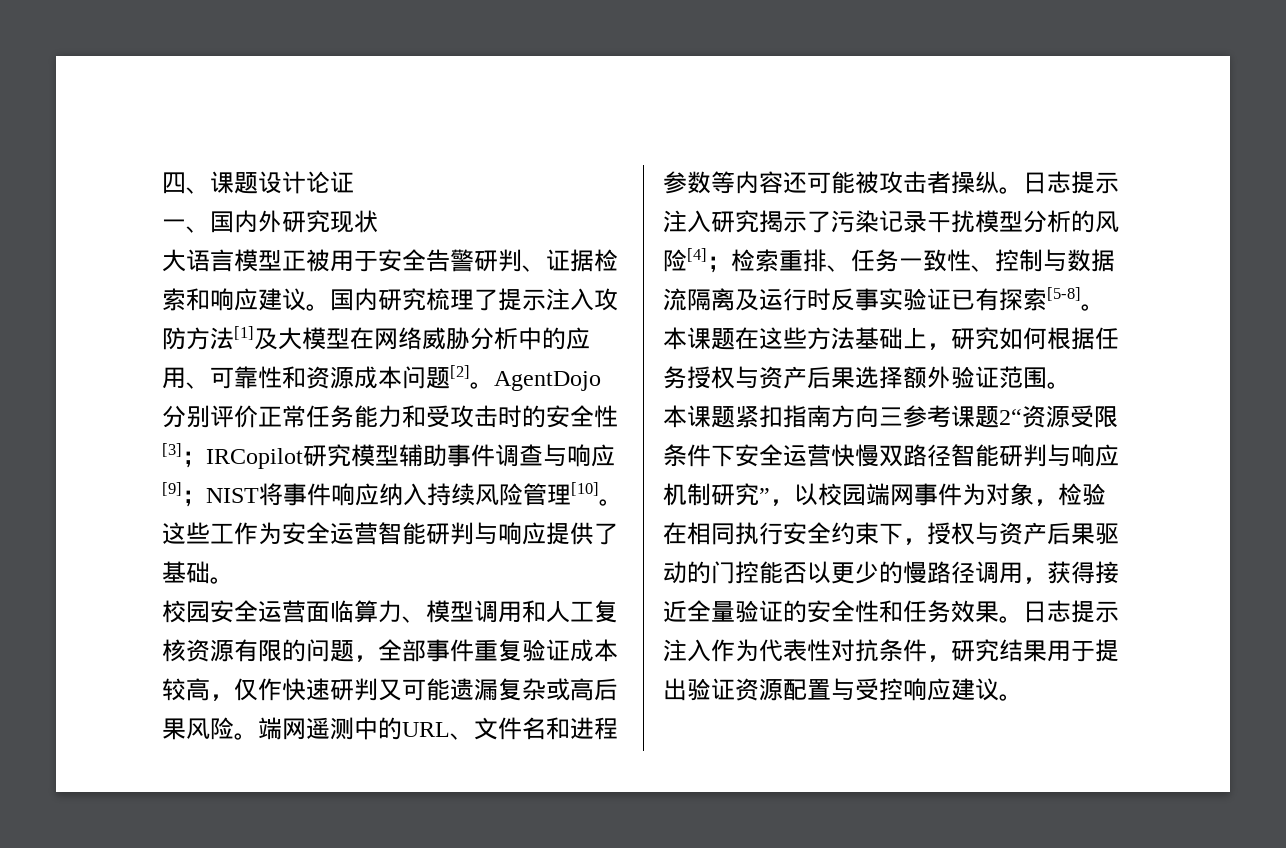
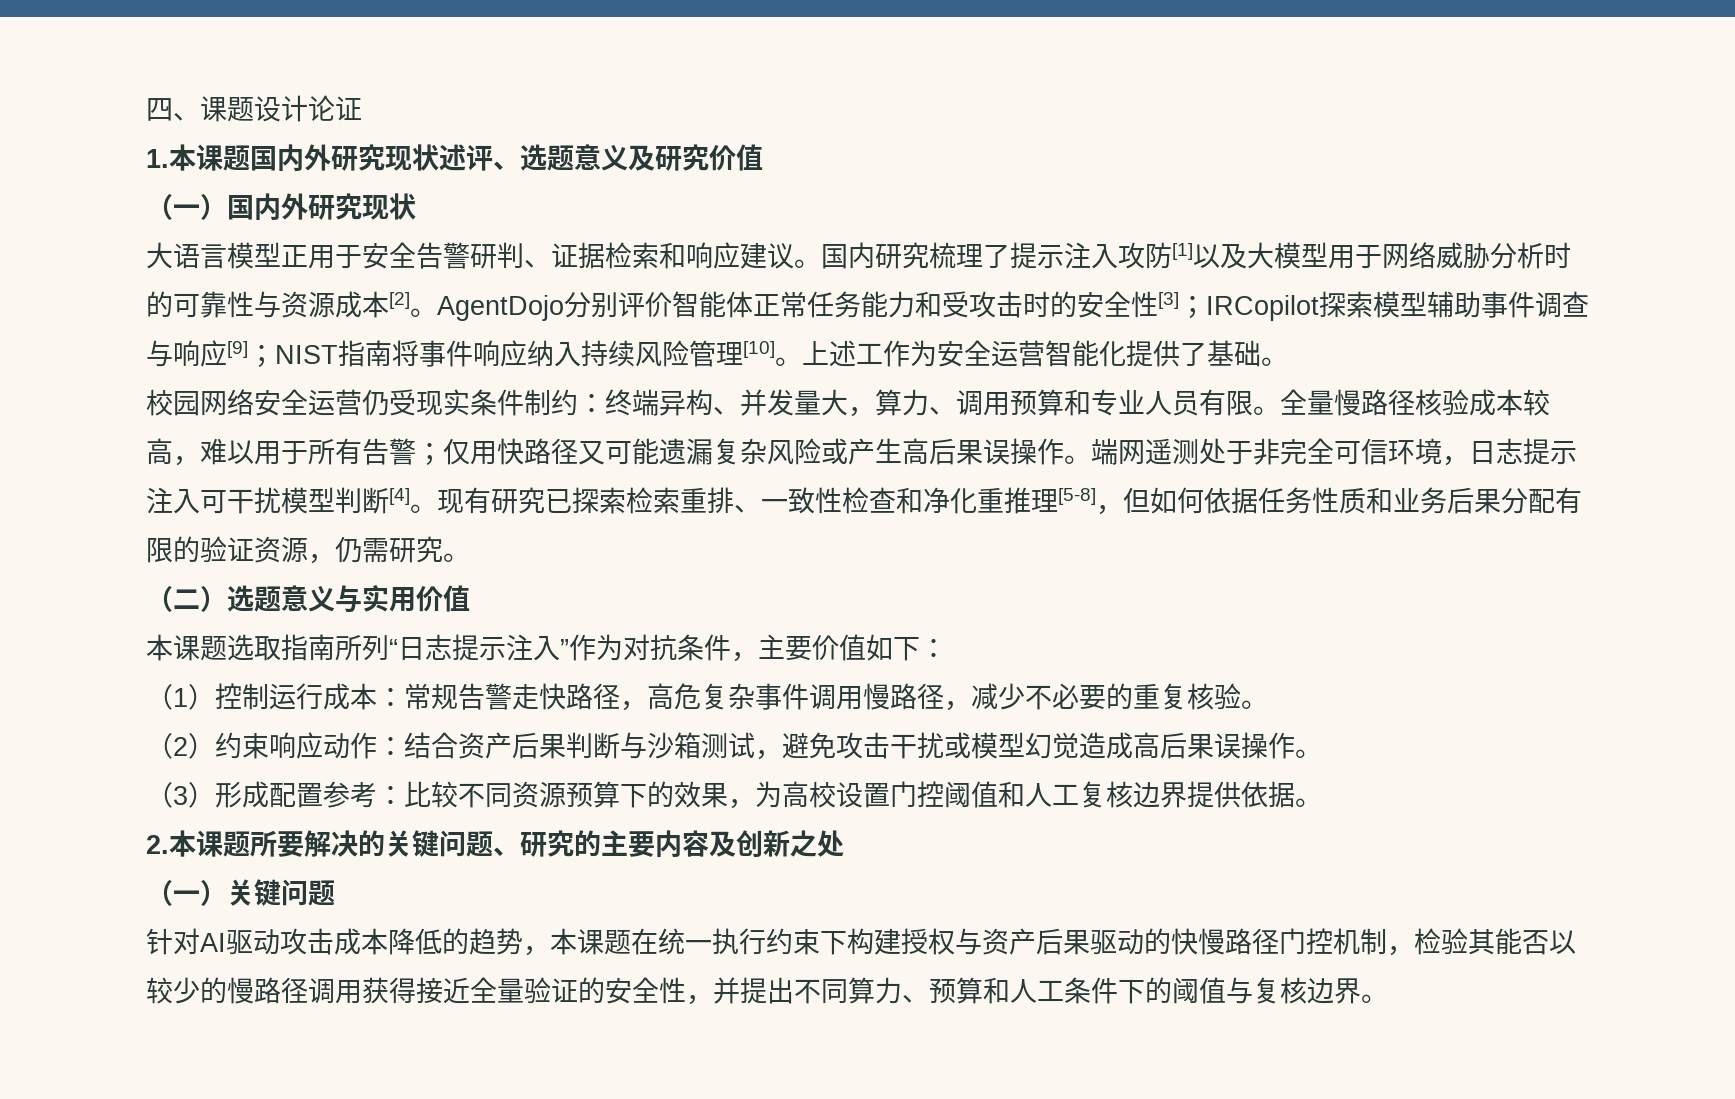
- 一、国内外研究现状
+ 1.本课题国内外研究现状述评、选题意义及研究价值
+ （一）国内外研究现状
- 大语言模型正被用于安全告警研判、证据检索和响应建议。
+ 大语言模型正用于安全告警研判、证据检索和响应建议。
- 国内研究梳理了提示注入攻防方法[1]及大模型在网络威胁分析中的应用、可靠性和资源成本问题[2]。
+ 国内研究梳理了提示注入攻防[1]以及大模型用于网络威胁分析时的可靠性与资源成本[2]。
- AgentDojo分别评价正常任务能力和受攻击时的安全性[3]；IRCopilot研究模型辅助事件调查与响应[9]；NIST将事件响应纳入持续风险管理[10]。
+ AgentDojo分别评价智能体正常任务能力和受攻击时的安全性[3]；IRCopilot探索模型辅助事件调查与响应[9]；NIST指南将事件响应纳入持续风险管理[10]。
- 这些工作为安全运营智能研判与响应提供了基础。
+ 上述工作为安全运营智能化提供了基础。
- 校园安全运营面临算力、模型调用和人工复核资源有限的问题，全部事件重复验证成本较高，仅作快速研判又可能遗漏复杂或高后果风险。端网遥测中的URL、文件名和进程参数等内容还可能被攻击者操纵。日志提示注入研究揭示了污染记录干扰模型分析的风险[4]；检索重排、任务一致性、控制与数据流隔离及运行时反事实验证已有探索[5-8]。本课题在这些方法基础上，研究如何根据任务授权与资产后果选择额外验证范围。
- 本课题紧扣指南方向三参考课题2“资源受限条件下安全运营快慢双路径智能研判与响应机制研究”，以校园端网事件为对象，检验在相同执行安全约束下，授权与资产后果驱动的门控能否以更少的慢路径调用，获得接近全量验证的安全性和任务效果。日志提示注入作为代表性对抗条件，研究结果用于提出验证资源配置与受控响应建议。
+ 校园网络安全运营仍受现实条件制约：终端异构、并发量大，算力、调用预算和专业人员有限。全量慢路径核验成本较高，难以用于所有告警；仅用快路径又可能遗漏复杂风险或产生高后果误操作。端网遥测处于非完全可信环境，日志提示注入可干扰模型判断[4]。现有研究已探索检索重排、一致性检查和净化重推理[5-8]，但如何依据任务性质和业务后果分配有限的验证资源，仍需研究。
+ （二）选题意义与实用价值
+ 本课题选取指南所列“日志提示注入”作为对抗条件，主要价值如下：
+ （1）控制运行成本：常规告警走快路径，高危复杂事件调用慢路径，减少不必要的重复核验。
+ （2）约束响应动作：结合资产后果判断与沙箱测试，避免攻击干扰或模型幻觉造成高后果误操作。
+ （3）形成配置参考：比较不同资源预算下的效果，为高校设置门控阈值和人工复核边界提供依据。
+ 2.本课题所要解决的关键问题、研究的主要内容及创新之处
+ （一）关键问题
+ 针对AI驱动攻击成本降低的趋势，本课题在统一执行约束下构建授权与资产后果驱动的快慢路径门控机制，检验其能否以较少的慢路径调用获得接近全量验证的安全性，并提出不同算力、预算和人工条件下的阈值与复核边界。

